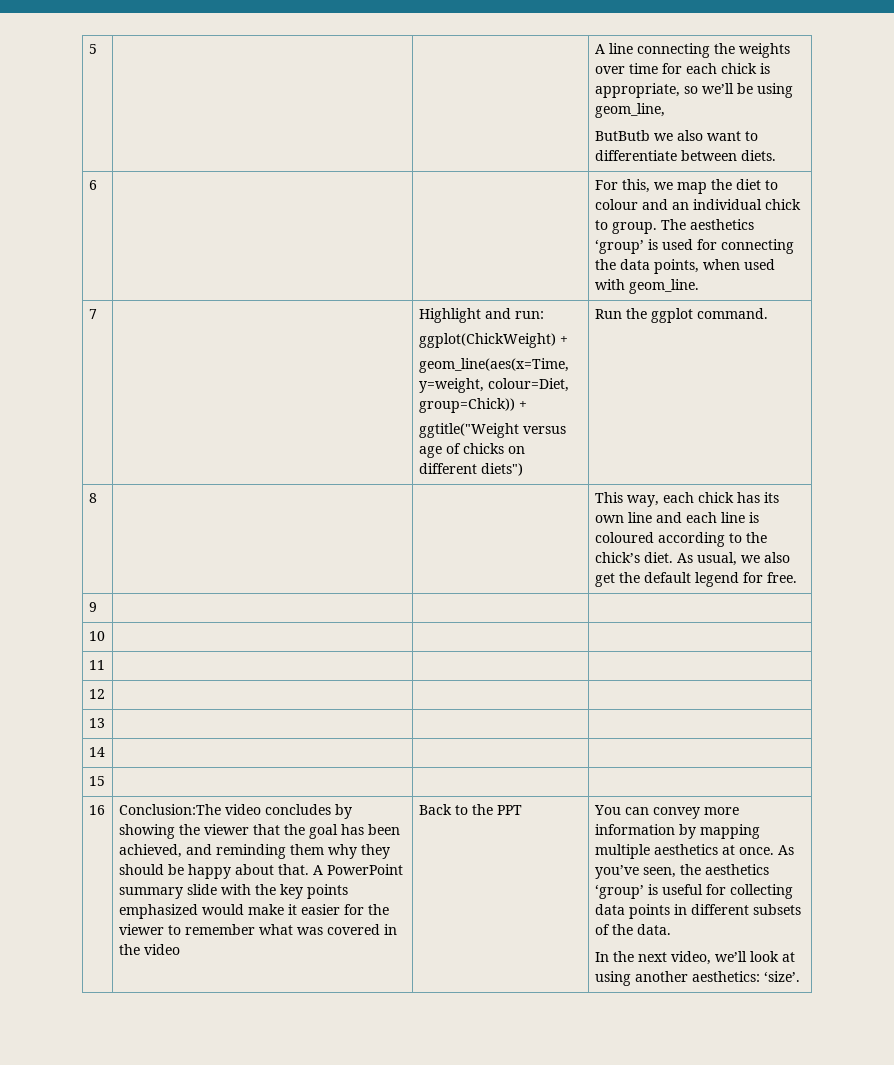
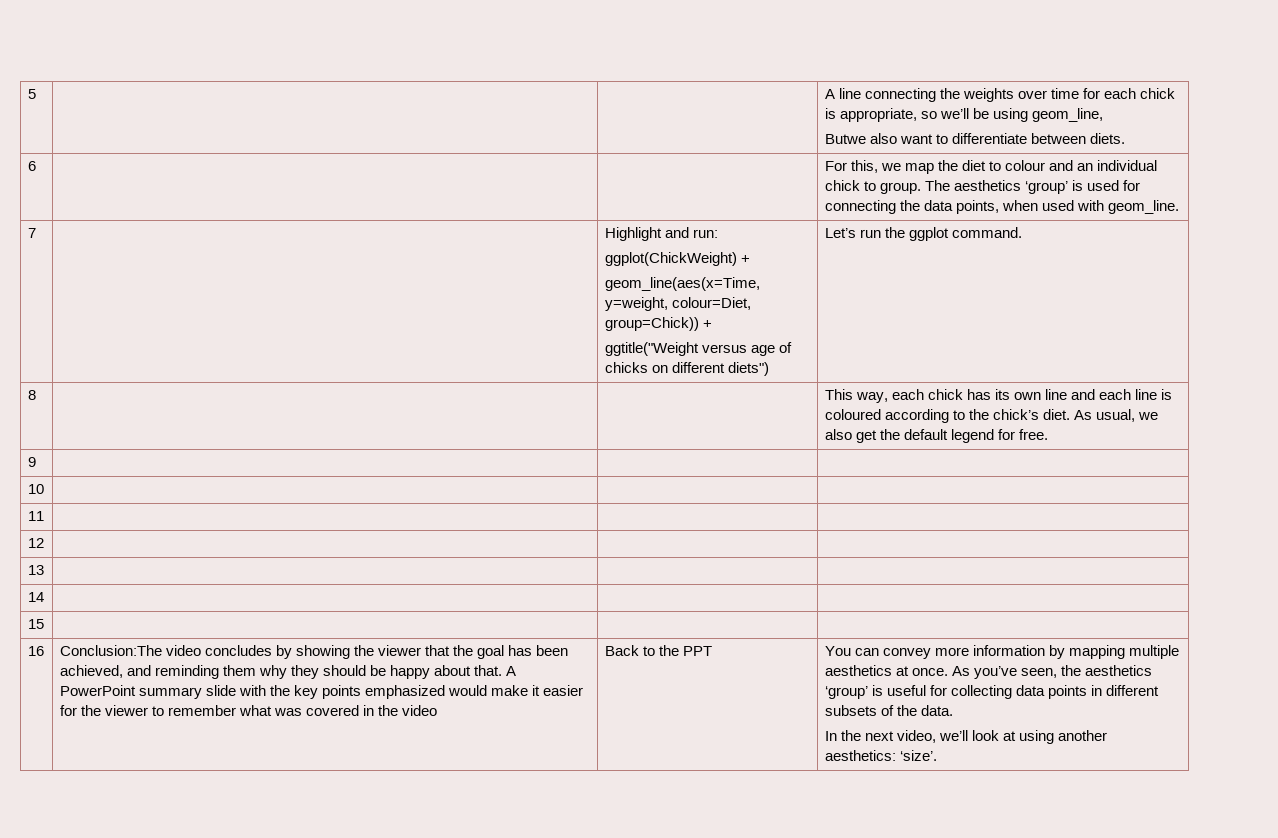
  5 | | | A line connecting the weights over time for each chick is appropriate, so we’ll be using geom_line,
- ButButb we also want to differentiate between diets.
+ Butwe also want to differentiate between diets.
  7 | | Highlight and run:
  ggplot(ChickWeight) +
  geom_line(aes(x=Time, y=weight, colour=Diet, group=Chick)) +
- ggtitle("Weight versus age of chicks on different diets") | Run the ggplot command.
+ ggtitle("Weight versus age of chicks on different diets") | Let’s run the ggplot command.

